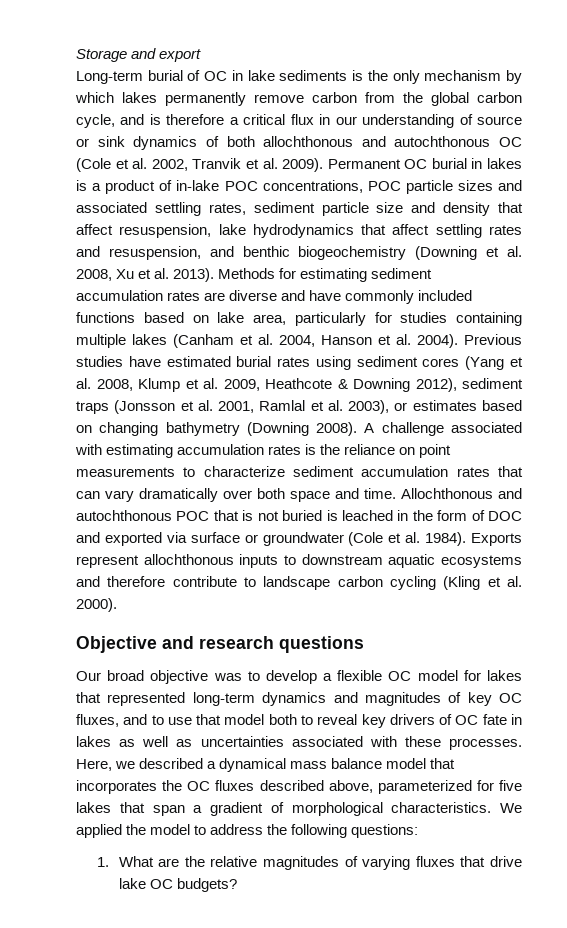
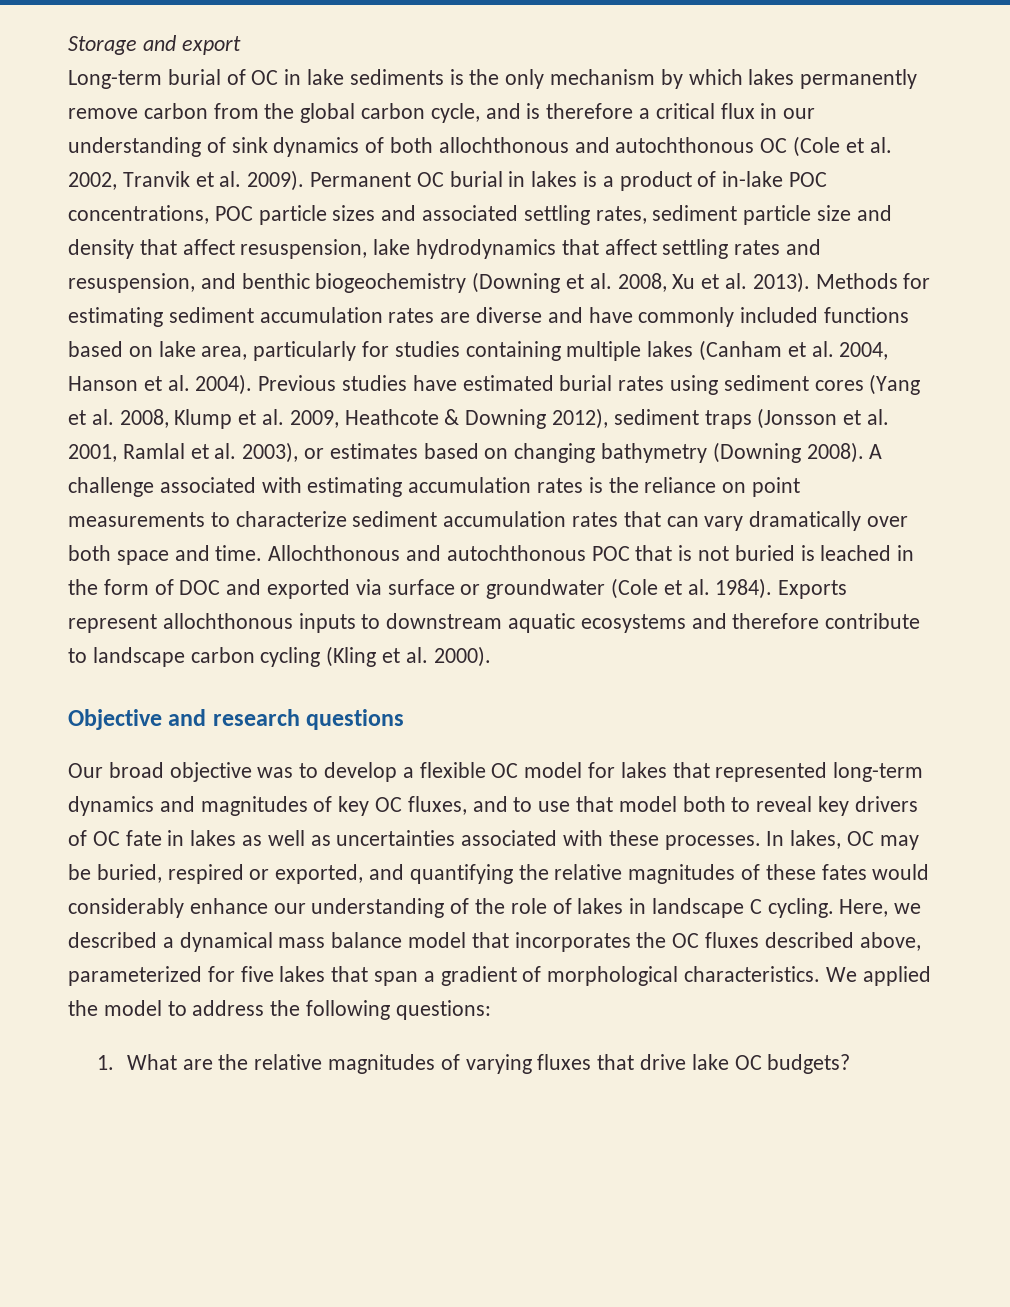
- Long-term burial of OC in lake sediments is the only mechanism by which lakes permanently remove carbon from the global carbon cycle, and is therefore a critical flux in our understanding of source or sink dynamics of both allochthonous and autochthonous OC (Cole et al. 2002, Tranvik et al. 2009).
+ Long-term burial of OC in lake sediments is the only mechanism by which lakes permanently remove carbon from the global carbon cycle, and is therefore a critical flux in our understanding of sink dynamics of both allochthonous and autochthonous OC (Cole et al. 2002, Tranvik et al. 2009).
+ In lakes, OC may be buried, respired or exported, and quantifying the relative magnitudes of these fates would considerably enhance our understanding of the role of lakes in landscape C cycling.

